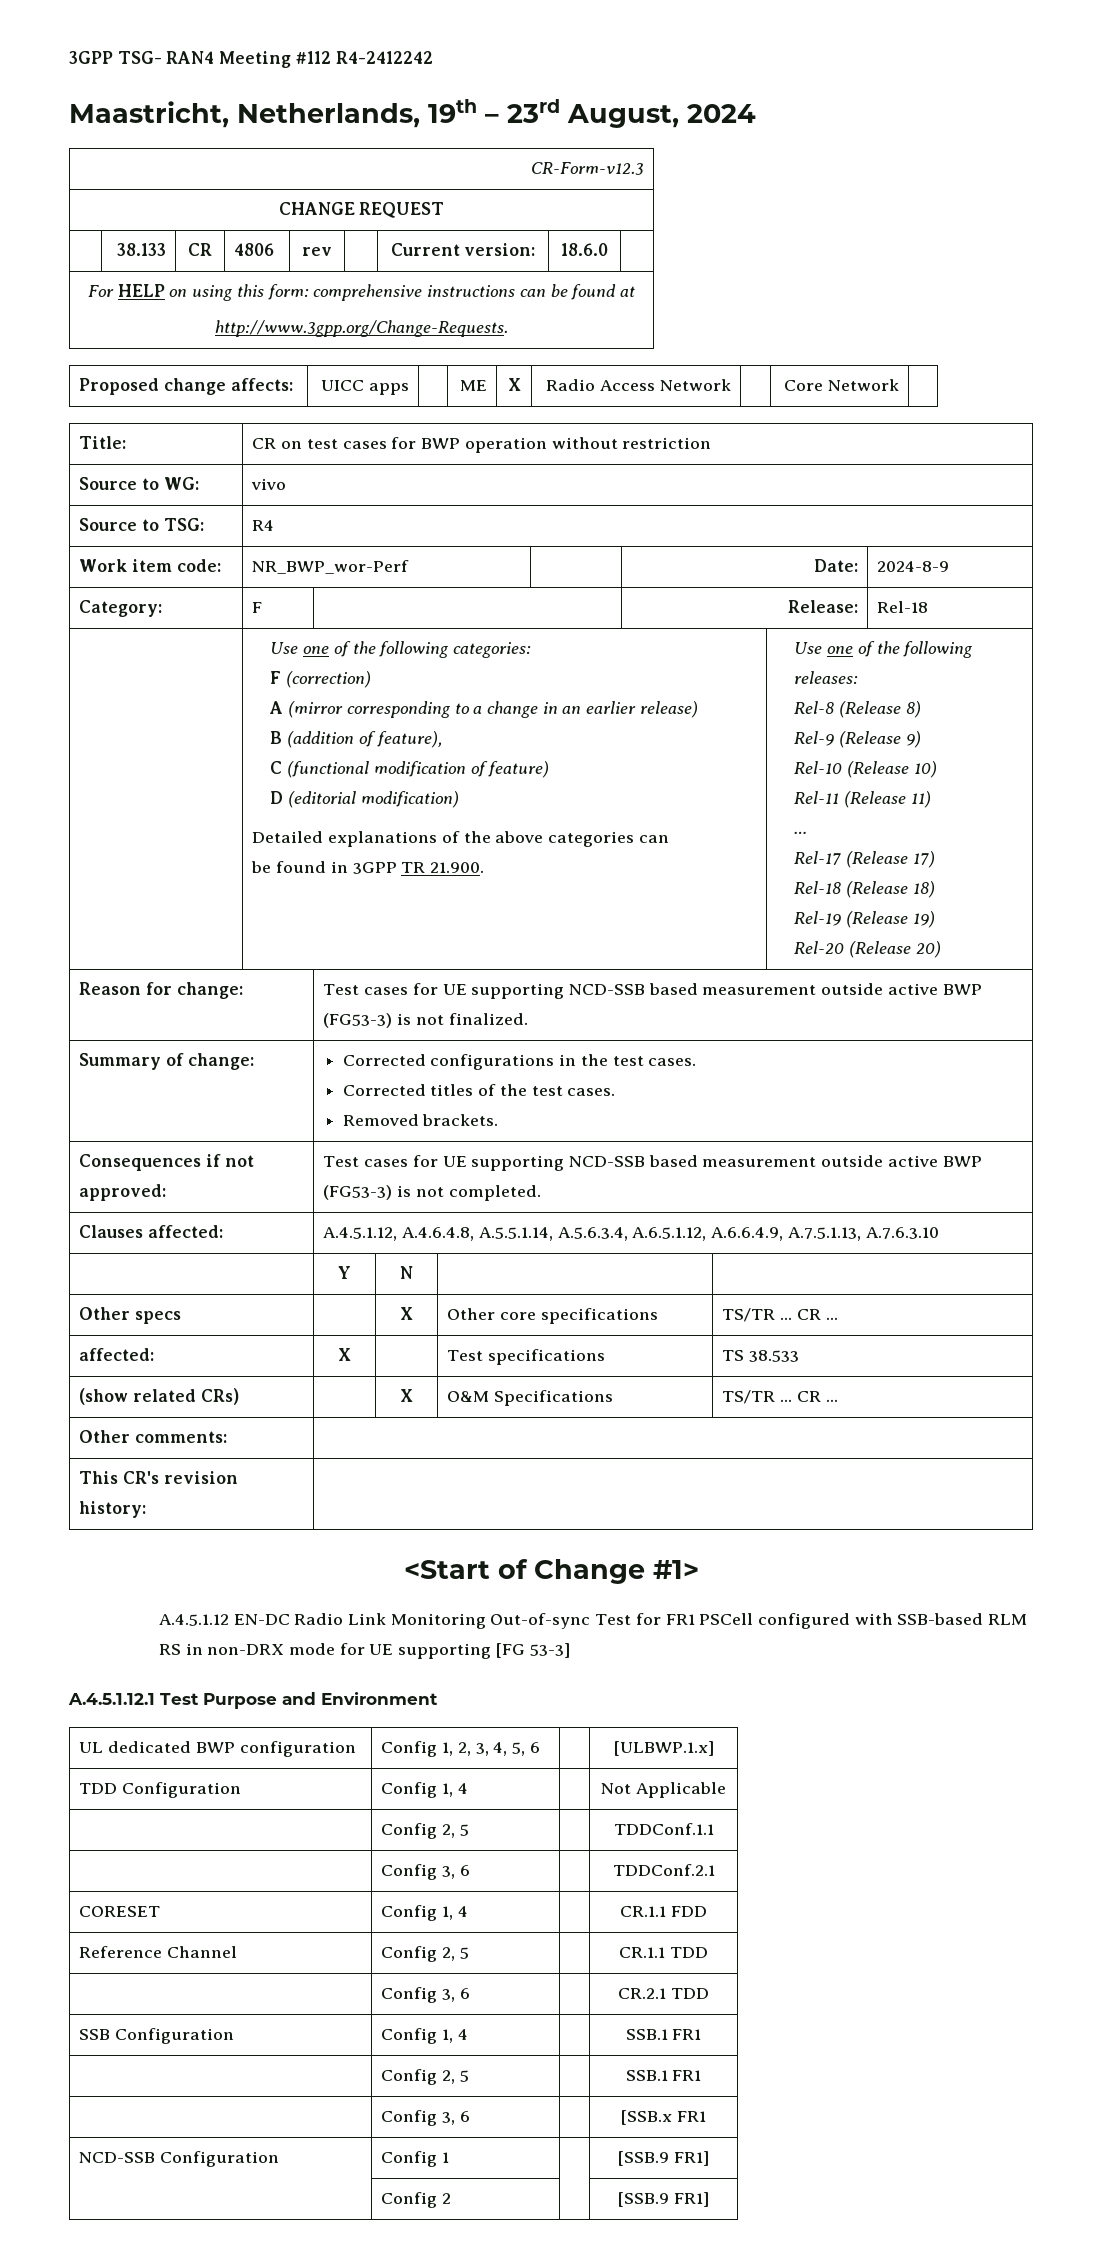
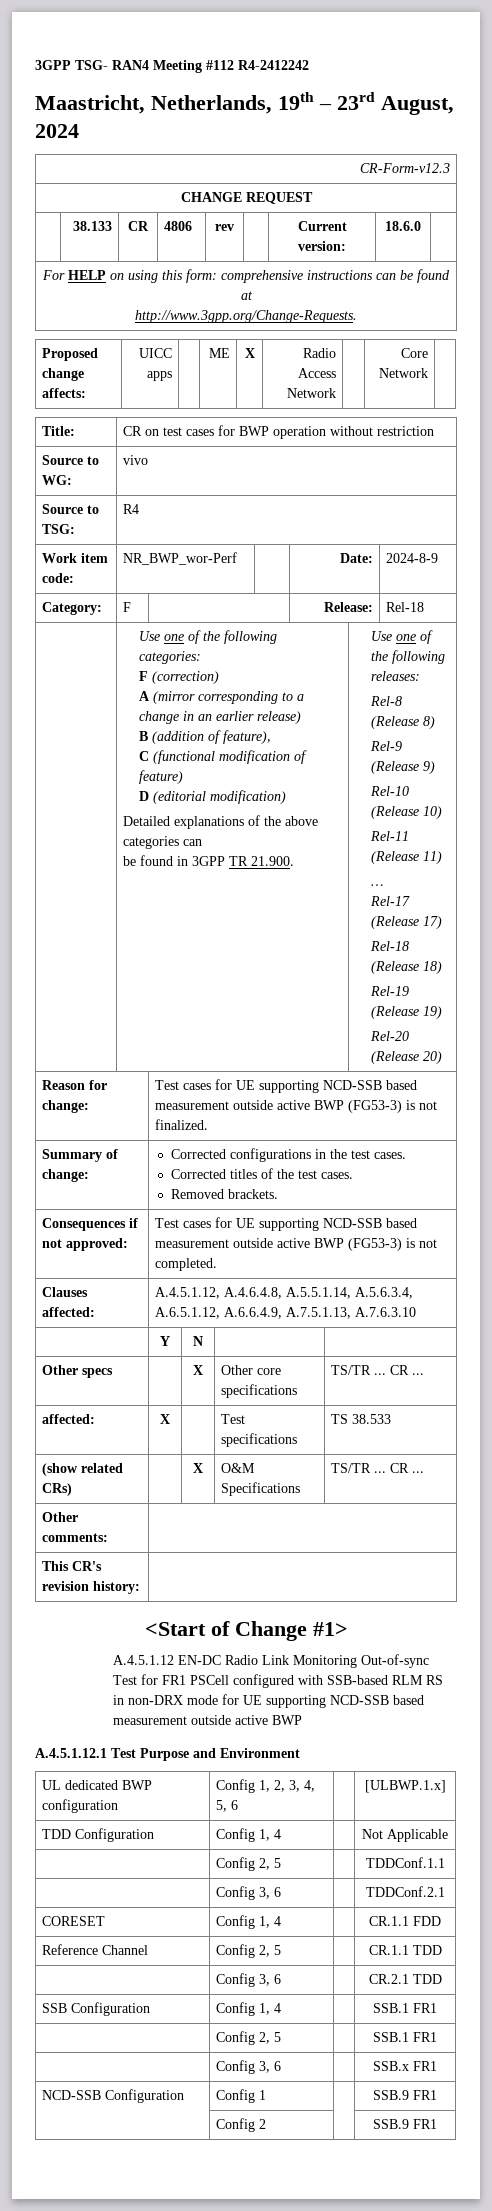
- A.4.5.1.12 EN-DC Radio Link Monitoring Out-of-sync Test for FR1 PSCell configured with SSB-based RLM RS in non-DRX mode for UE supporting [FG 53-3]
+ A.4.5.1.12 EN-DC Radio Link Monitoring Out-of-sync Test for FR1 PSCell configured with SSB-based RLM RS in non-DRX mode for UE supporting NCD-SSB based measurement outside active BWP
- | Config 3, 6 | | [SSB.x FR1
+ | Config 3, 6 | | SSB.x FR1
- NCD-SSB Configuration | Config 1 | | [SSB.9 FR1]
+ NCD-SSB Configuration | Config 1 | | SSB.9 FR1
- | Config 2 | | [SSB.9 FR1]
+ | Config 2 | | SSB.9 FR1

